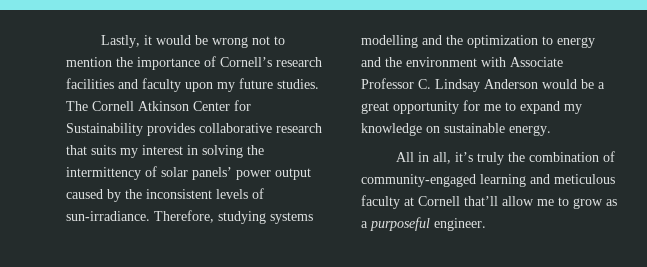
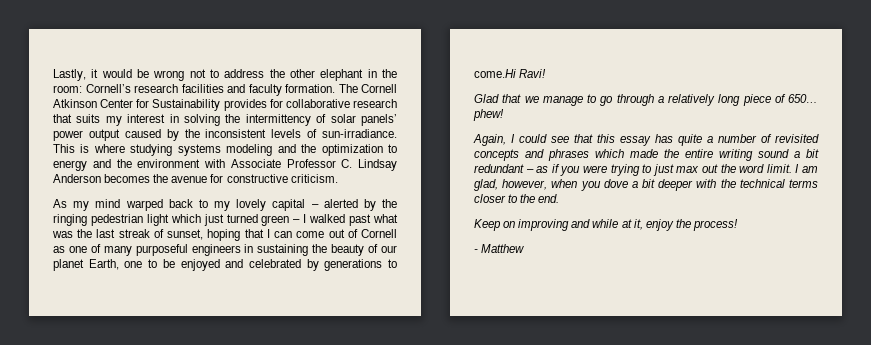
- Lastly, it would be wrong not to mention the importance of Cornell’s research facilities and faculty upon my future studies.
+ Lastly, it would be wrong not to address the other elephant in the room: Cornell’s research facilities and faculty formation.
- The Cornell Atkinson Center for Sustainability provides collaborative research that suits my interest in solving the intermittency of solar panels’ power output caused by the inconsistent levels of sun-irradiance.
+ The Cornell Atkinson Center for Sustainability provides for collaborative research that suits my interest in solving the intermittency of solar panels’ power output caused by the inconsistent levels of sun-irradiance.
- Therefore, studying systems modelling and the optimization to energy and the environment with Associate Professor C. Lindsay Anderson would be a great opportunity for me to expand my knowledge on sustainable energy.
- All in all, it’s truly the combination of community-engaged learning and meticulous faculty at Cornell that’ll allow me to grow as a purposeful engineer.
+ This is where studying systems modeling and the optimization to energy and the environment with Associate Professor C. Lindsay Anderson becomes the avenue for constructive criticism.
+ As my mind warped back to my lovely capital – alerted by the ringing pedestrian light which just turned green – I walked past what was the last streak of sunset, hoping that I can come out of Cornell as one of many purposeful engineers in sustaining the beauty of our planet Earth, one to be enjoyed and celebrated by generations to come.Hi Ravi!
+ Glad that we manage to go through a relatively long piece of 650… phew!
+ Again, I could see that this essay has quite a number of revisited concepts and phrases which made the entire writing sound a bit redundant – as if you were trying to just max out the word limit. I am glad, however, when you dove a bit deeper with the technical terms closer to the end.
+ Keep on improving and while at it, enjoy the process!
+ - Matthew

